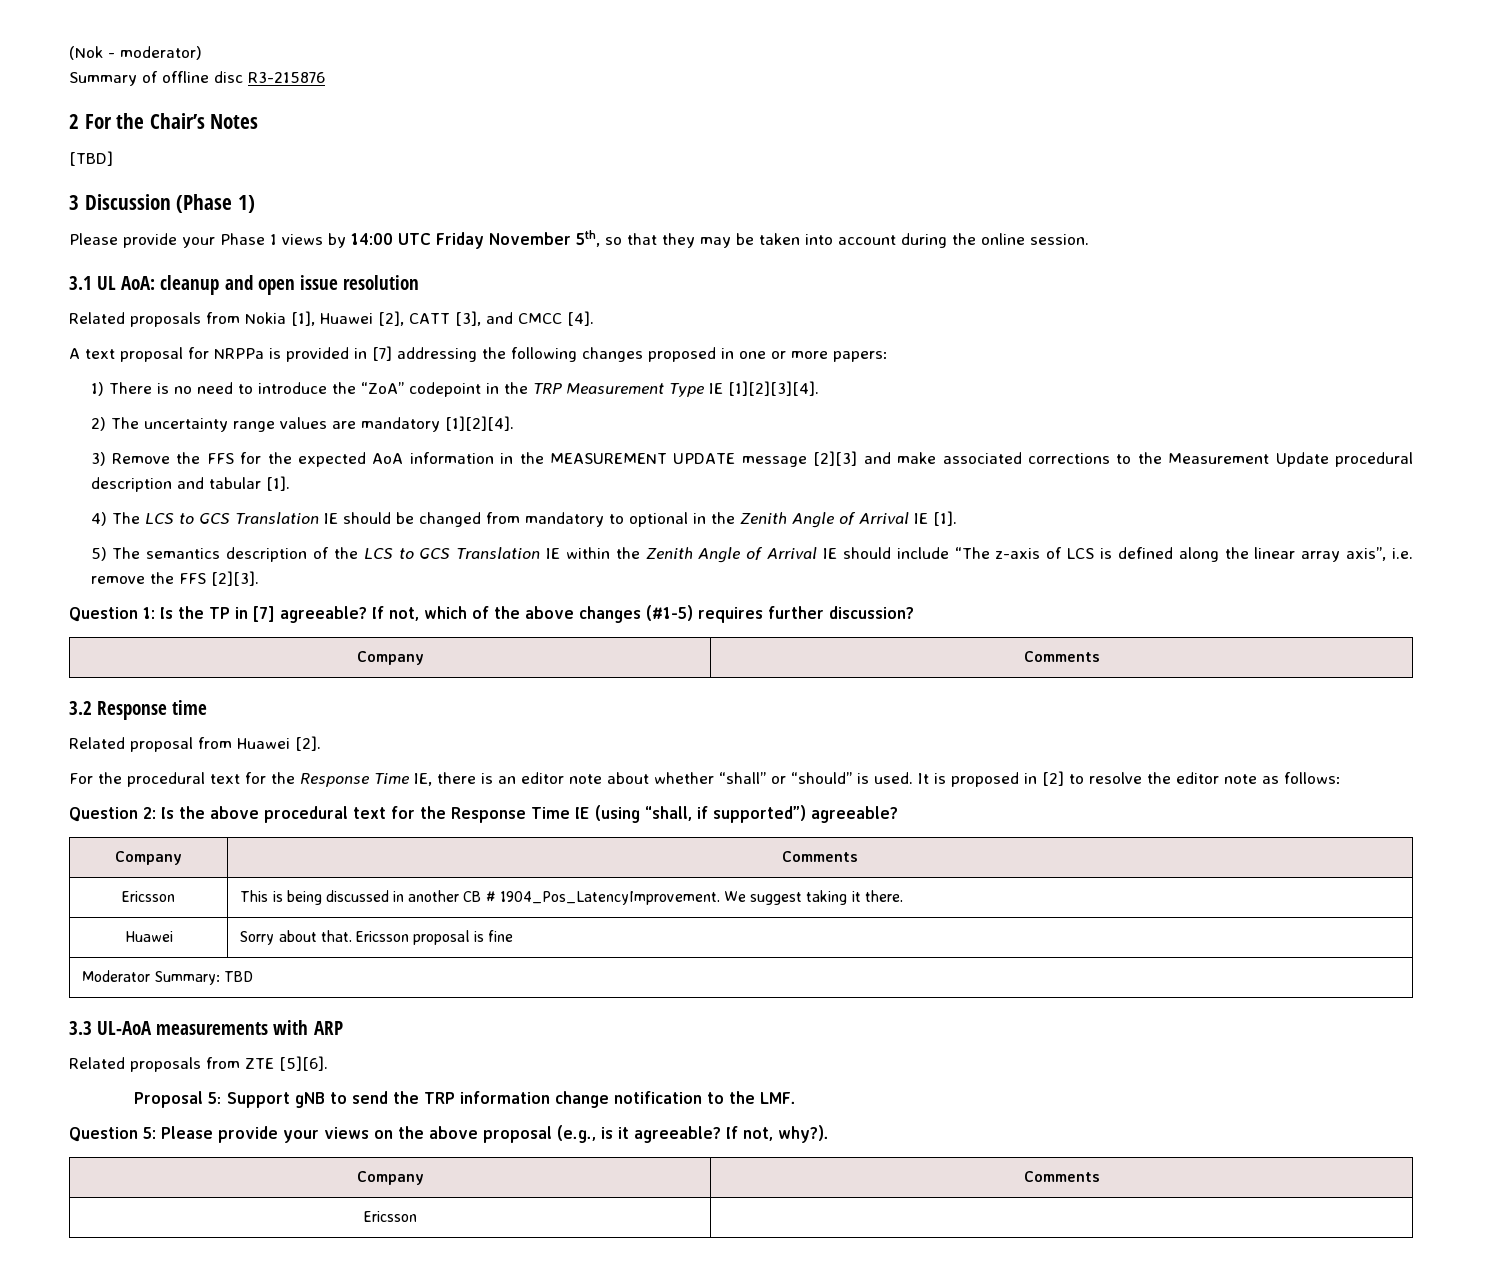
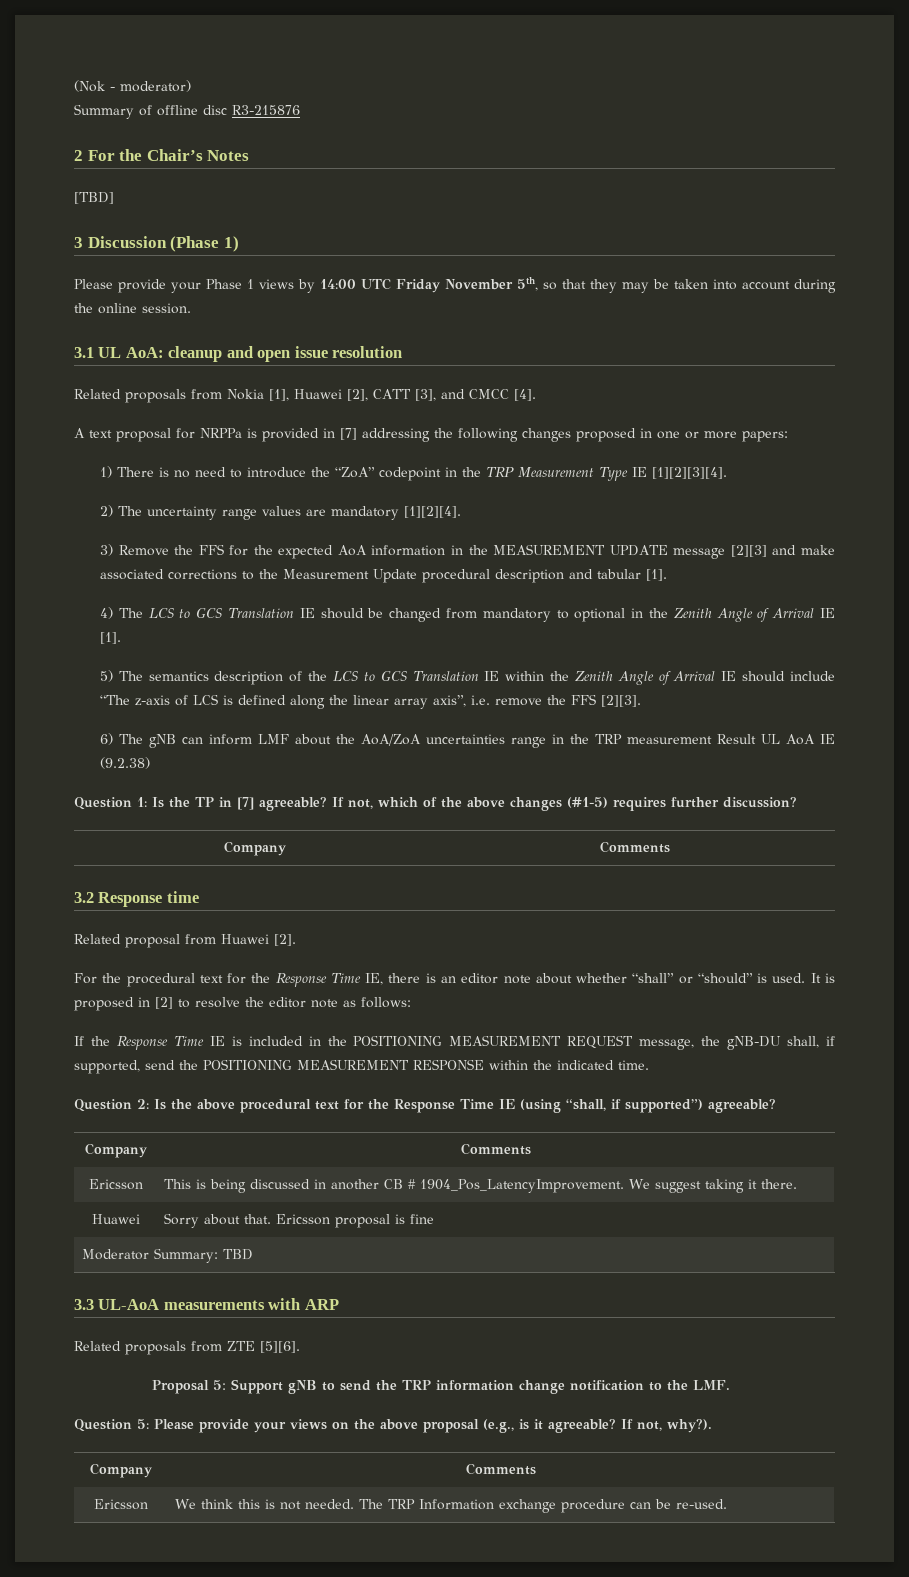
+ 6) The gNB can inform LMF about the AoA/ZoA uncertainties range in the TRP measurement Result UL AoA IE (9.2.38)
+ If the Response Time IE is included in the POSITIONING MEASUREMENT REQUEST message, the gNB-DU shall, if supported, send the POSITIONING MEASUREMENT RESPONSE within the indicated time.
  If not, why?).
  Company | Comments
- Ericsson |
+ Ericsson | We think this is not needed. The TRP Information exchange procedure can be re-used.

